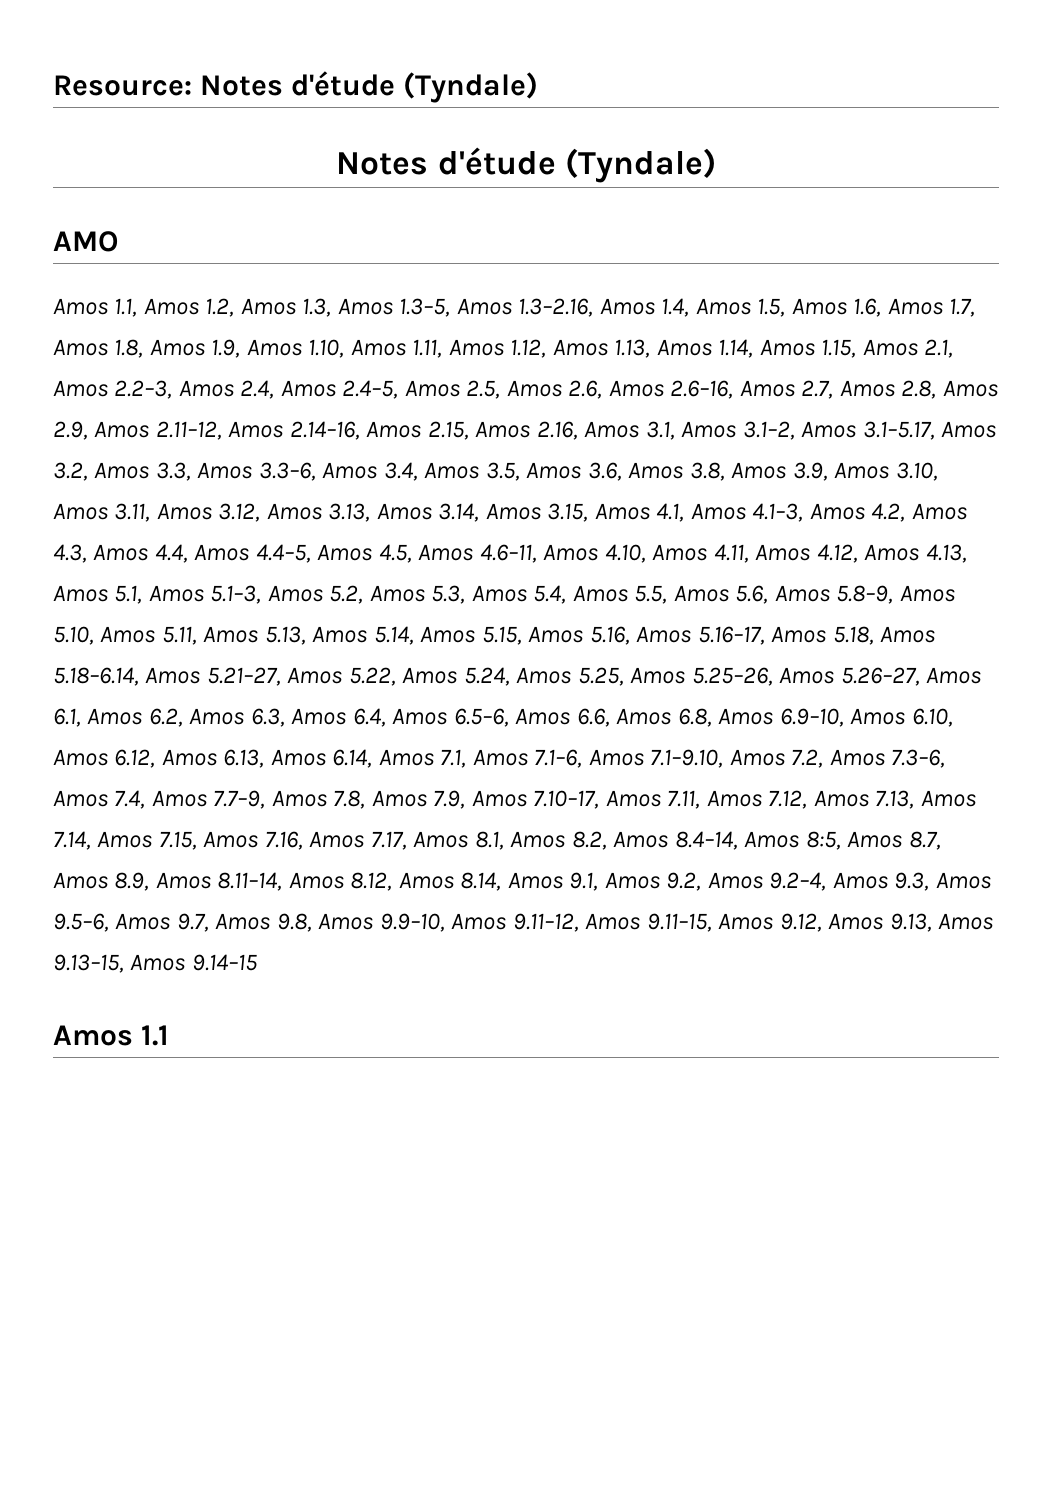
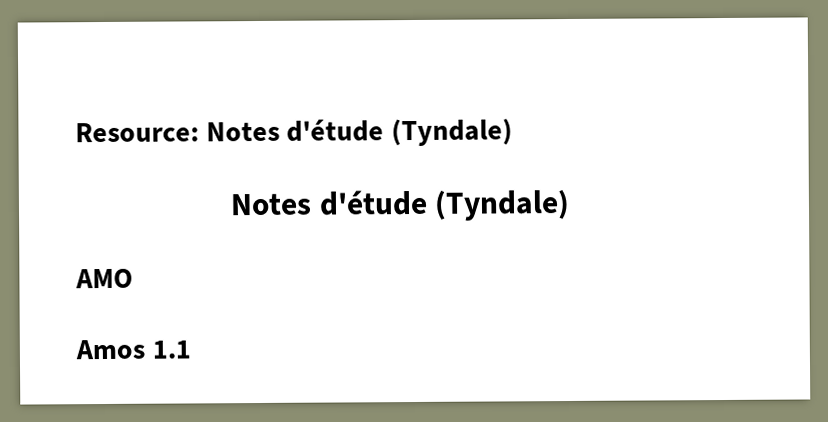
- Amos 1.1, Amos 1.2, Amos 1.3, Amos 1.3–5, Amos 1.3–2.16, Amos 1.4, Amos 1.5, Amos 1.6, Amos 1.7, Amos 1.8, Amos 1.9, Amos 1.10, Amos 1.11, Amos 1.12, Amos 1.13, Amos 1.14, Amos 1.15, Amos 2.1, Amos 2.2–3, Amos 2.4, Amos 2.4–5, Amos 2.5, Amos 2.6, Amos 2.6–16, Amos 2.7, Amos 2.8, Amos 2.9, Amos 2.11–12, Amos 2.14–16, Amos 2.15, Amos 2.16, Amos 3.1, Amos 3.1–2, Amos 3.1–5.17, Amos 3.2, Amos 3.3, Amos 3.3–6, Amos 3.4, Amos 3.5, Amos 3.6, Amos 3.8, Amos 3.9, Amos 3.10, Amos 3.11, Amos 3.12, Amos 3.13, Amos 3.14, Amos 3.15, Amos 4.1, Amos 4.1–3, Amos 4.2, Amos 4.3, Amos 4.4, Amos 4.4–5, Amos 4.5, Amos 4.6–11, Amos 4.10, Amos 4.11, Amos 4.12, Amos 4.13, Amos 5.1, Amos 5.1–3, Amos 5.2, Amos 5.3, Amos 5.4, Amos 5.5, Amos 5.6, Amos 5.8–9, Amos 5.10, Amos 5.11, Amos 5.13, Amos 5.14, Amos 5.15, Amos 5.16, Amos 5.16–17, Amos 5.18, Amos 5.18–6.14, Amos 5.21–27, Amos 5.22, Amos 5.24, Amos 5.25, Amos 5.25–26, Amos 5.26–27, Amos 6.1, Amos 6.2, Amos 6.3, Amos 6.4, Amos 6.5–6, Amos 6.6, Amos 6.8, Amos 6.9–10, Amos 6.10, Amos 6.12, Amos 6.13, Amos 6.14, Amos 7.1, Amos 7.1–6, Amos 7.1–9.10, Amos 7.2, Amos 7.3–6, Amos 7.4, Amos 7.7–9, Amos 7.8, Amos 7.9, Amos 7.10–17, Amos 7.11, Amos 7.12, Amos 7.13, Amos 7.14, Amos 7.15, Amos 7.16, Amos 7.17, Amos 8.1, Amos 8.2, Amos 8.4–14, Amos 8:5, Amos 8.7, Amos 8.9, Amos 8.11–14, Amos 8.12, Amos 8.14, Amos 9.1, Amos 9.2, Amos 9.2–4, Amos 9.3, Amos 9.5–6, Amos 9.7, Amos 9.8, Amos 9.9–10, Amos 9.11–12, Amos 9.11–15, Amos 9.12, Amos 9.13, Amos 9.13–15, Amos 9.14–15

